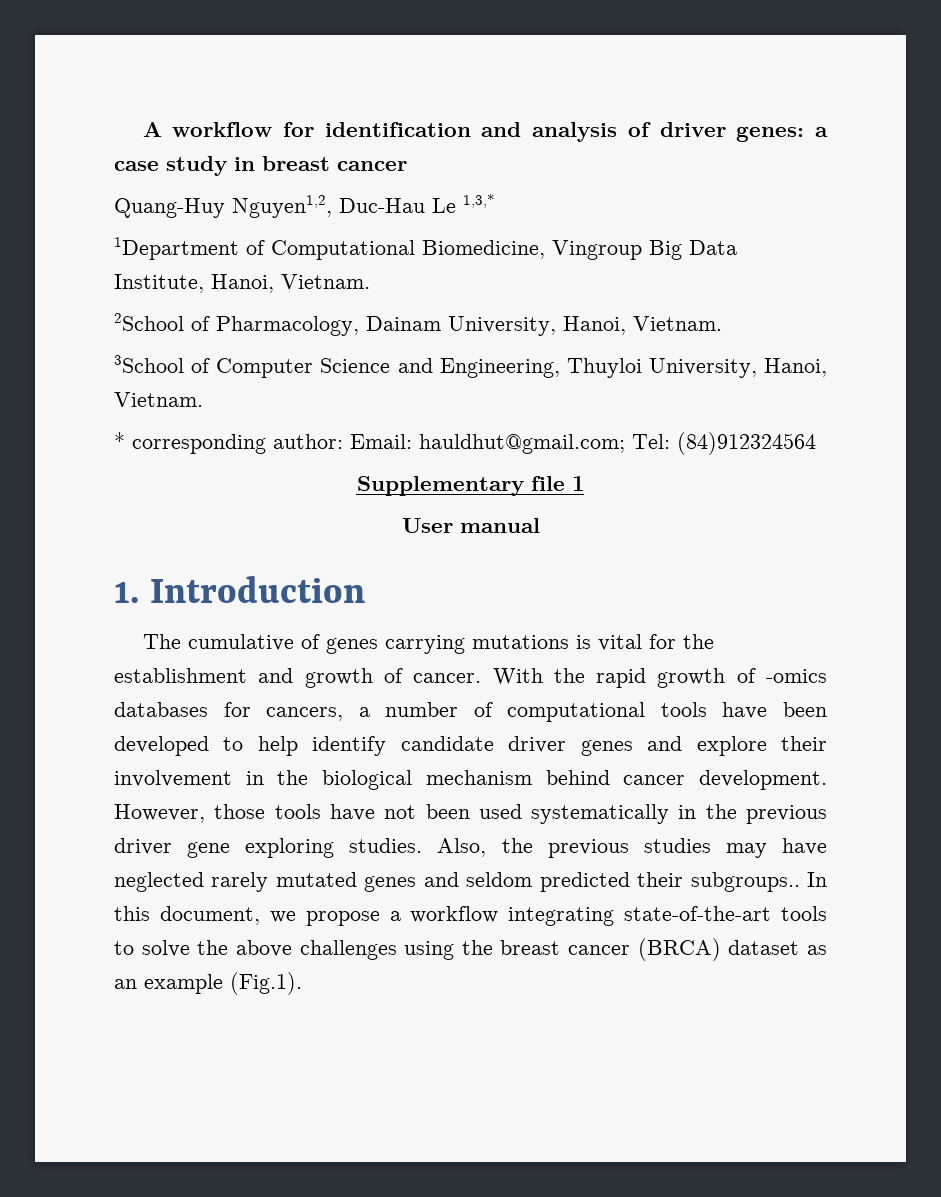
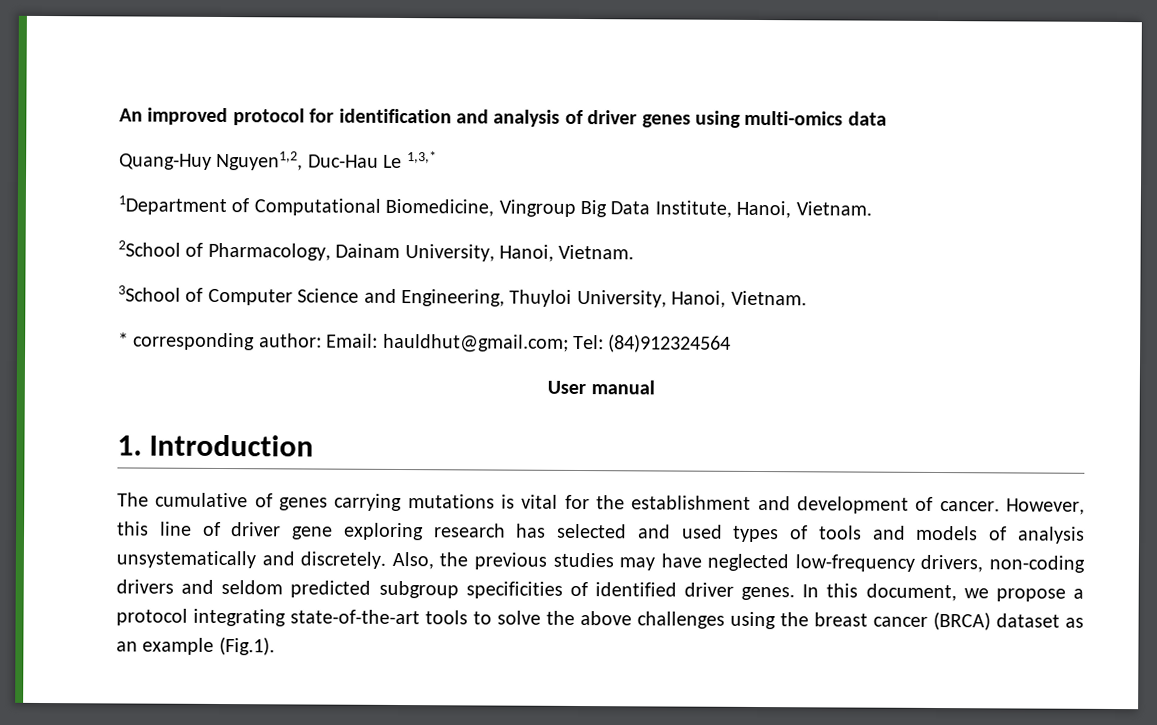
- A workflow for identification and analysis of driver genes: a case study in breast cancer
+ An improved protocol for identification and analysis of driver genes using multi-omics data
- Supplementary file 1
- The cumulative of genes carrying mutations is vital for the establishment and growth of cancer.
+ The cumulative of genes carrying mutations is vital for the establishment and development of cancer.
- With the rapid growth of -omics databases for cancers, a number of computational tools have been developed to help identify candidate driver genes and explore their involvement in the biological mechanism behind cancer development. However, those tools have not been used systematically in the previous driver gene exploring studies.
+ However, this line of driver gene exploring research has selected and used types of tools and models of analysis unsystematically and discretely.
- Also, the previous studies may have neglected rarely mutated genes and seldom predicted their subgroups..
+ Also, the previous studies may have neglected low-frequency drivers, non-coding drivers and seldom predicted subgroup specificities of identified driver genes.
- In this document, we propose a workflow integrating state-of-the-art tools to solve the above challenges using the breast cancer (BRCA) dataset as an example (Fig.1).
+ In this document, we propose a protocol integrating state-of-the-art tools to solve the above challenges using the breast cancer (BRCA) dataset as an example (Fig.1).

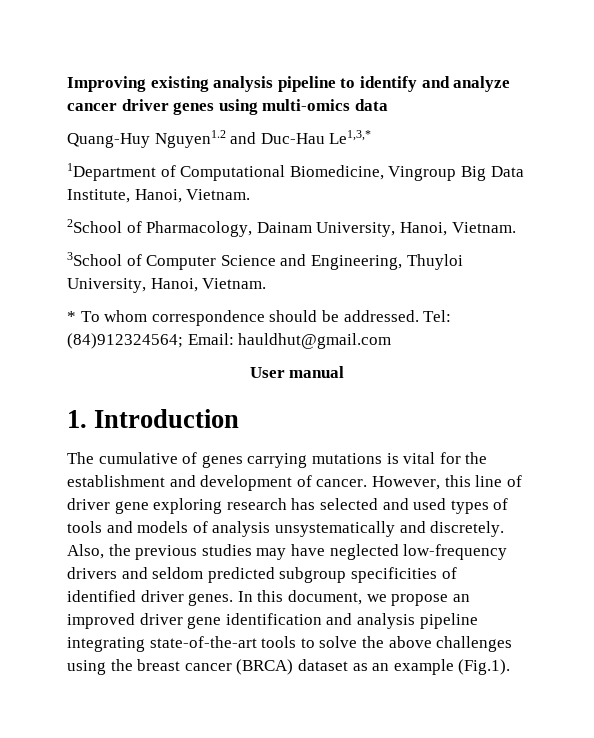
- An improved protocol for identification and analysis of driver genes using multi-omics data
+ Improving existing analysis pipeline to identify and analyze cancer driver genes using multi-omics data
- Quang-Huy Nguyen1,2, Duc-Hau Le 1,3,*
+ Quang-Huy Nguyen1.2 and Duc-Hau Le1,3,*
- * corresponding author: Email: hauldhut@gmail.com; Tel: (84)912324564
+ * To whom correspondence should be addressed. Tel: (84)912324564; Email: hauldhut@gmail.com
- Also, the previous studies may have neglected low-frequency drivers, non-coding drivers and seldom predicted subgroup specificities of identified driver genes.
+ Also, the previous studies may have neglected low-frequency drivers and seldom predicted subgroup specificities of identified driver genes.
- In this document, we propose a protocol integrating state-of-the-art tools to solve the above challenges using the breast cancer (BRCA) dataset as an example (Fig.1).
+ In this document, we propose an improved driver gene identification and analysis pipeline integrating state-of-the-art tools to solve the above challenges using the breast cancer (BRCA) dataset as an example (Fig.1).

